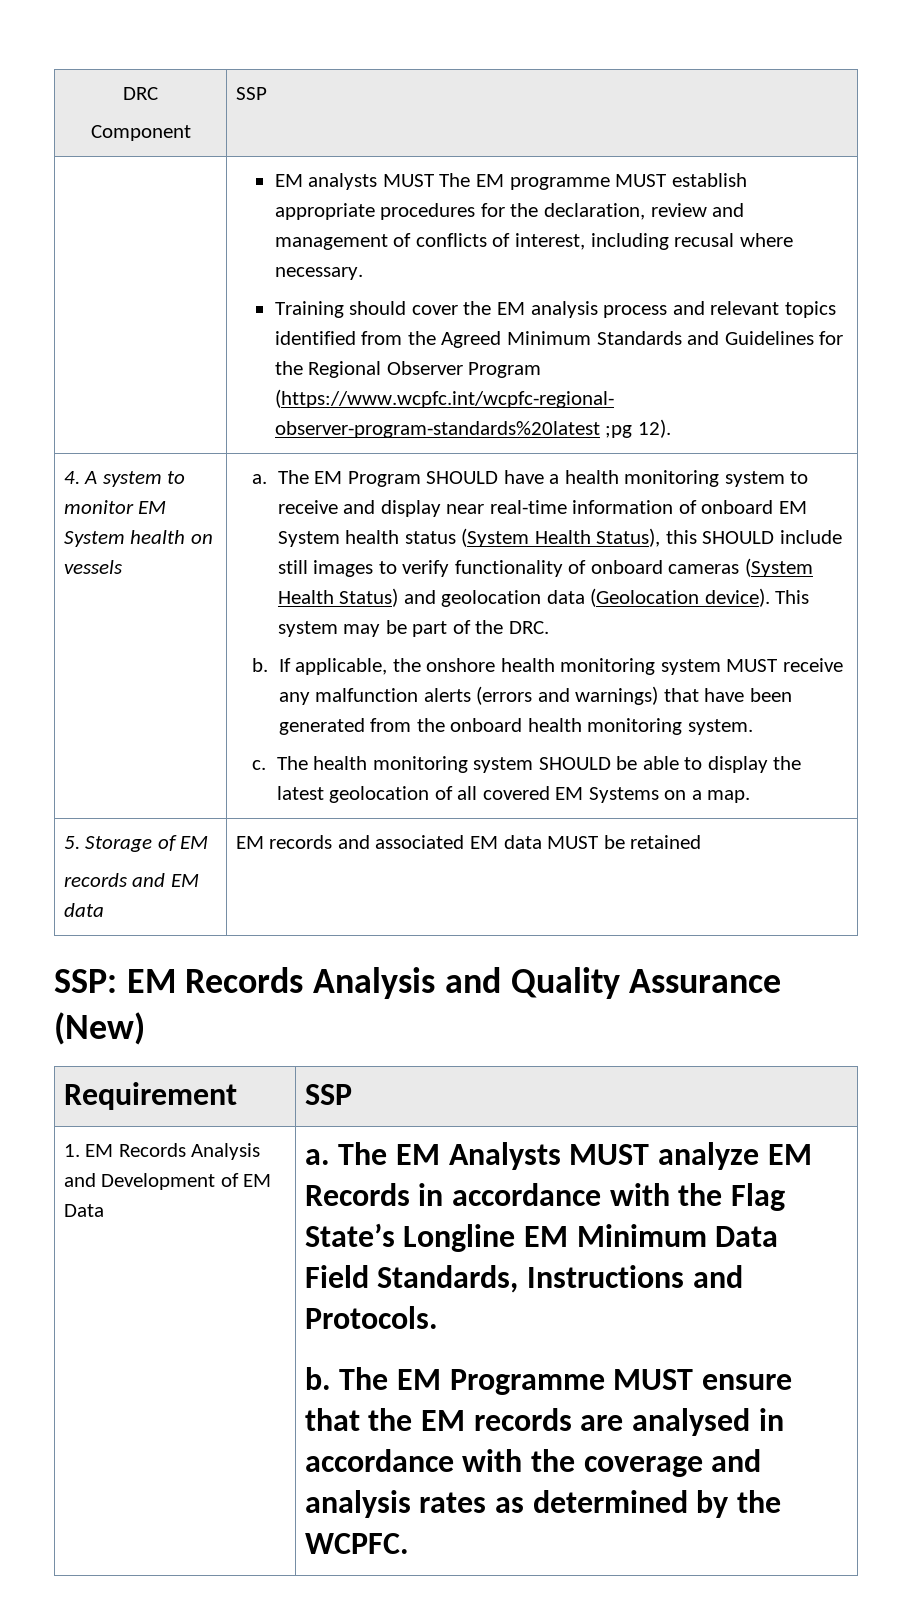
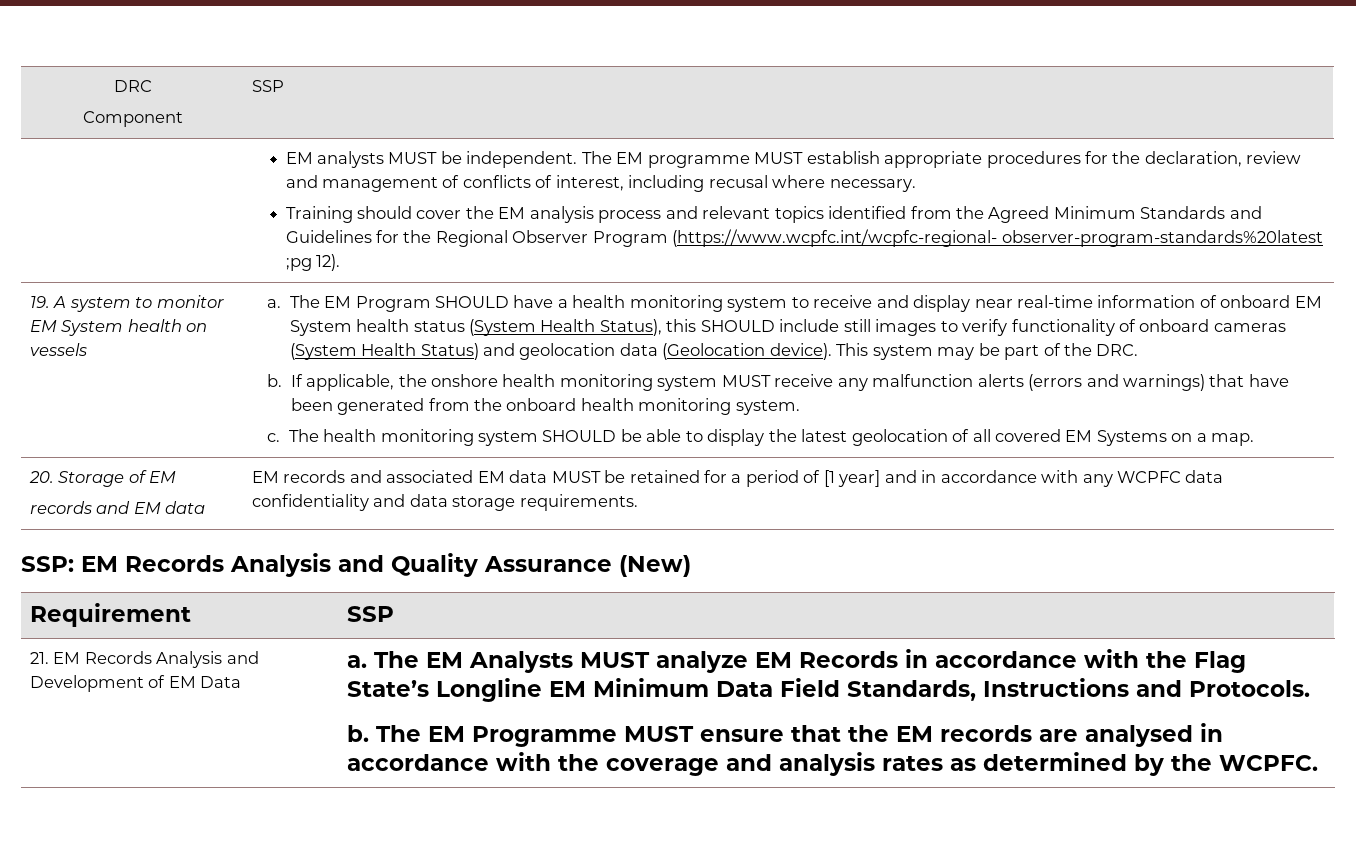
- EM analysts MUST The EM programme MUST establish appropriate procedures for the declaration, review and management of conflicts of interest, including recusal where necessary.
+ EM analysts MUST be independent. The EM programme MUST establish appropriate procedures for the declaration, review and management of conflicts of interest, including recusal where necessary.
- 4. A system to monitor EM System health on vessels
+ 19. A system to monitor EM System health on vessels
- 5. Storage of EM
- records and EM data | EM records and associated EM data MUST be retained
+ 20. Storage of EM
+ records and EM data | EM records and associated EM data MUST be retained for a period of [1 year] and in accordance with any WCPFC data confidentiality and data storage requirements.
- 1. EM Records Analysis and Development of EM Data
+ 21. EM Records Analysis and Development of EM Data

